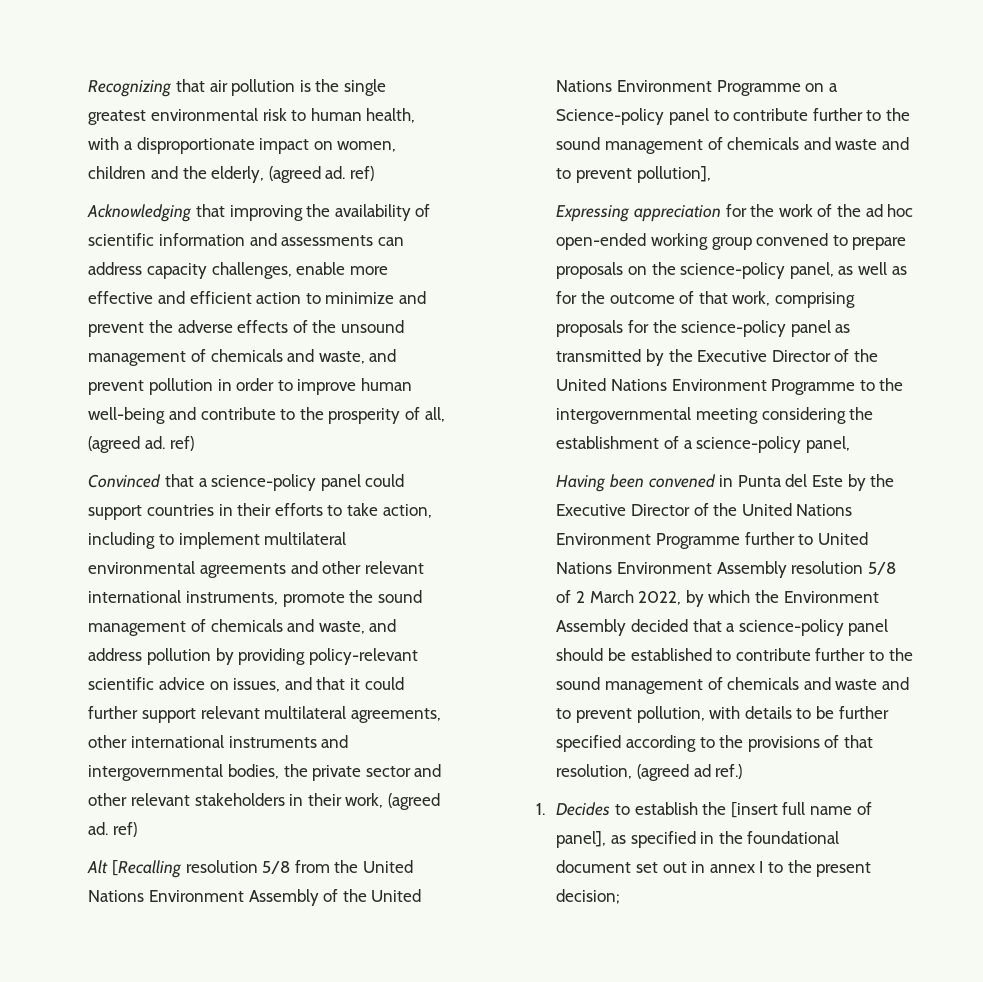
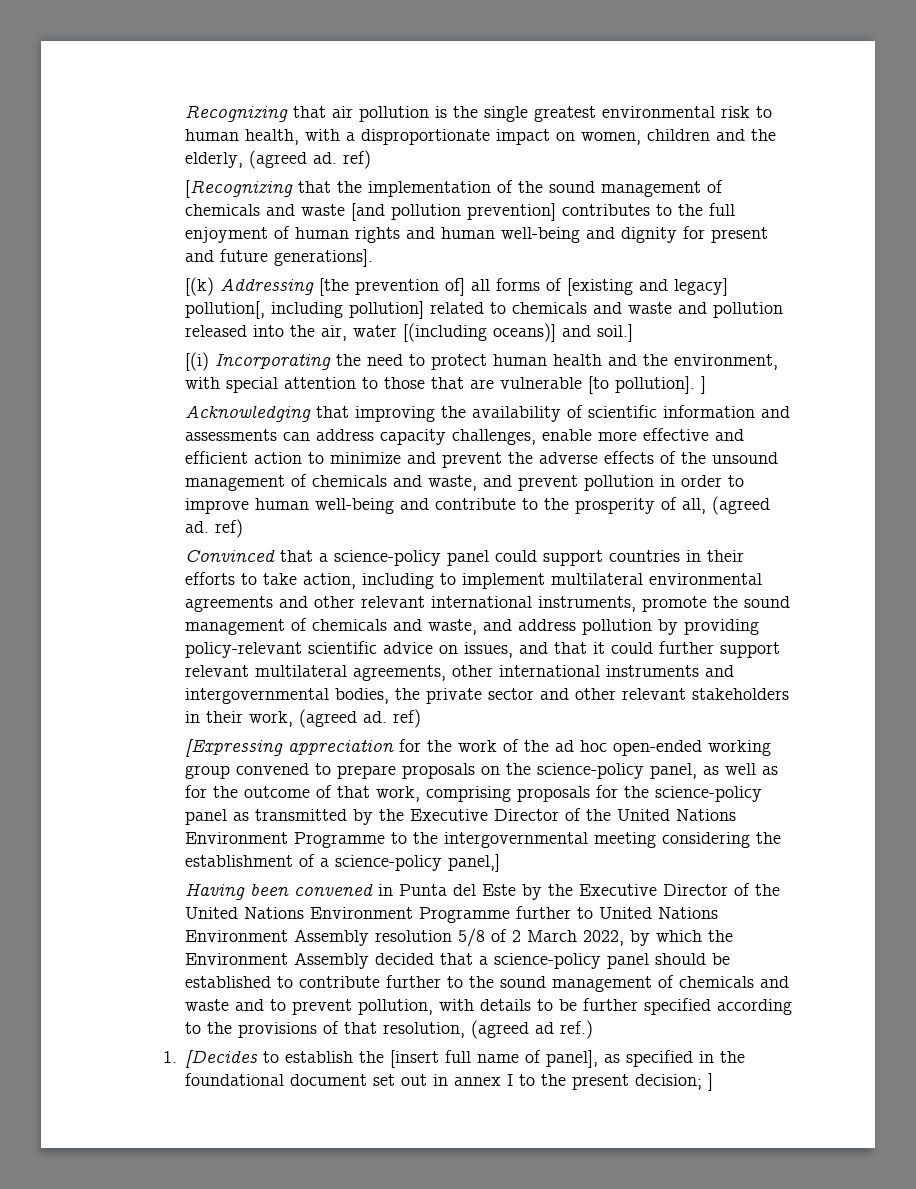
+ [Recognizing that the implementation of the sound management of chemicals and waste [and pollution prevention] contributes to the full enjoyment of human rights and human well-being and dignity for present and future generations].
+ [(k) Addressing [the prevention of] all forms of [existing and legacy] pollution[, including pollution] related to chemicals and waste and pollution released into the air, water [(including oceans)] and soil.]
+ [(i) Incorporating the need to protect human health and the environment, with special attention to those that are vulnerable [to pollution]. ]
- Alt [Recalling resolution 5/8 from the United Nations Environment Assembly of the United Nations Environment Programme on a Science-policy panel to contribute further to the sound management of chemicals and waste and to prevent pollution],
- Expressing appreciation for the work of the ad hoc open-ended working group convened to prepare proposals on the science-policy panel, as well as for the outcome of that work, comprising proposals for the science-policy panel as transmitted by the Executive Director of the United Nations Environment Programme to the intergovernmental meeting considering the establishment of a science-policy panel,
+ [Expressing appreciation for the work of the ad hoc open-ended working group convened to prepare proposals on the science-policy panel, as well as for the outcome of that work, comprising proposals for the science-policy panel as transmitted by the Executive Director of the United Nations Environment Programme to the intergovernmental meeting considering the establishment of a science-policy panel,]
- 1. Decides to establish the [insert full name of panel], as specified in the foundational document set out in annex I to the present decision;
+ 1. [Decides to establish the [insert full name of panel], as specified in the foundational document set out in annex I to the present decision; ]

